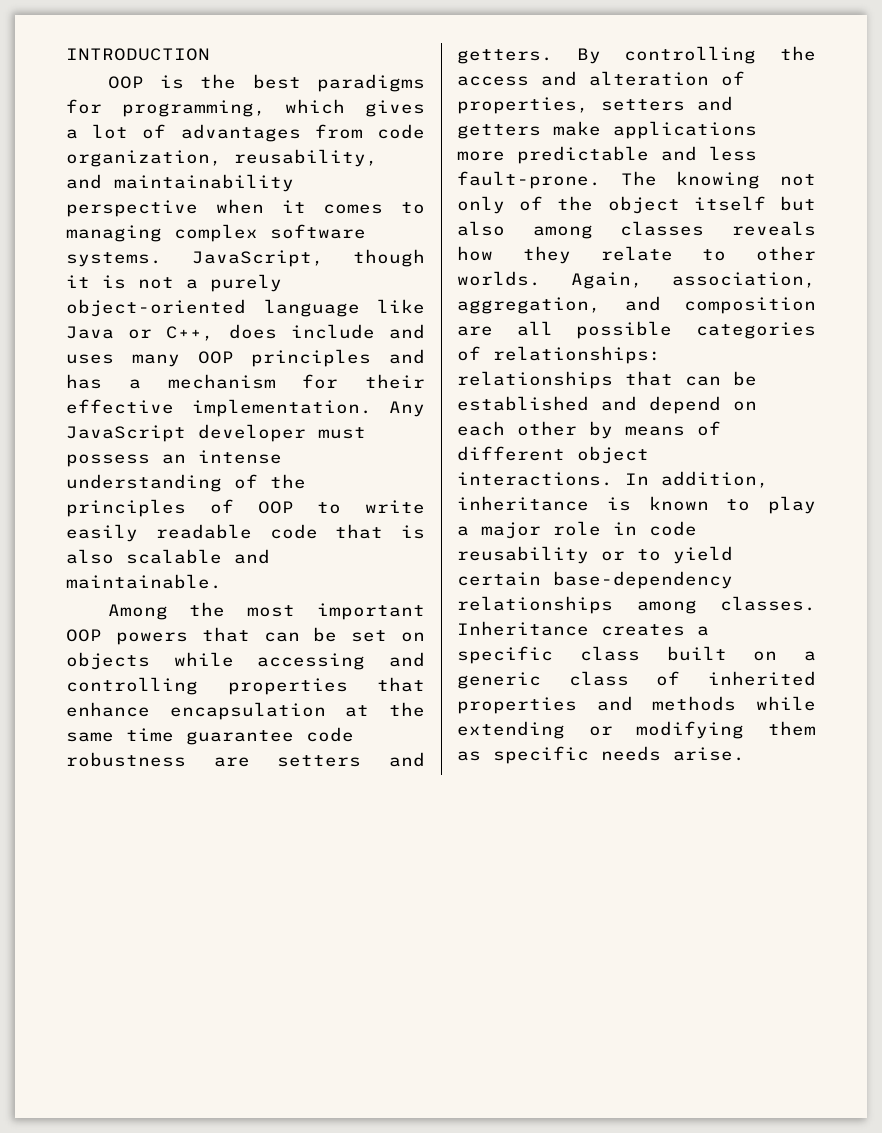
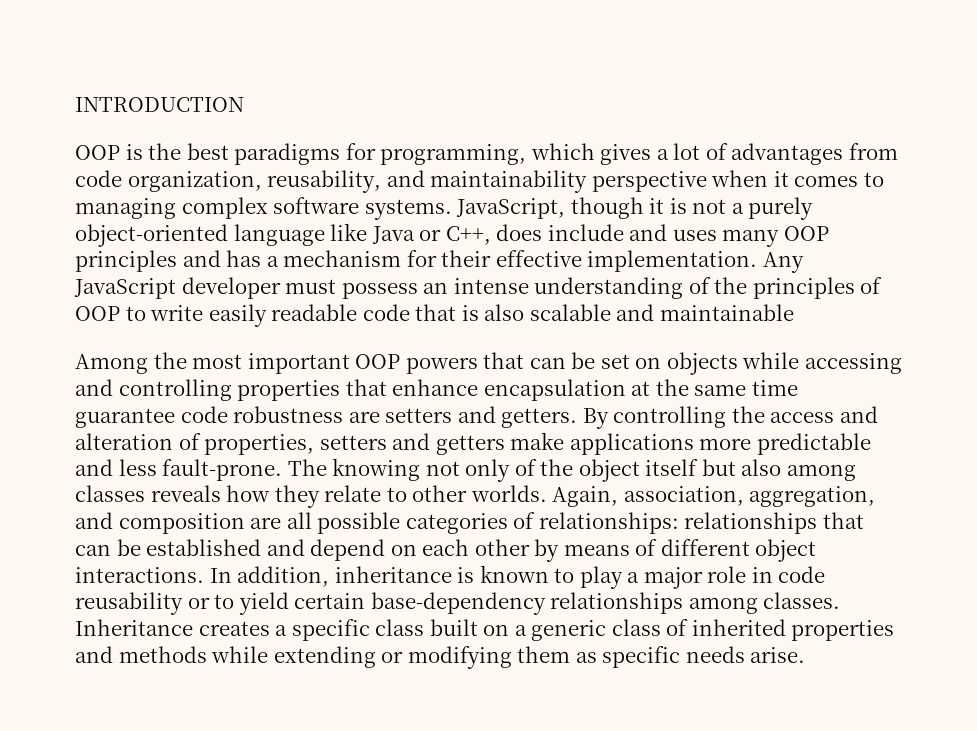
- Any JavaScript developer must possess an intense understanding of the principles of OOP to write easily readable code that is also scalable and maintainable.
+ Any JavaScript developer must possess an intense understanding of the principles of OOP to write easily readable code that is also scalable and maintainable

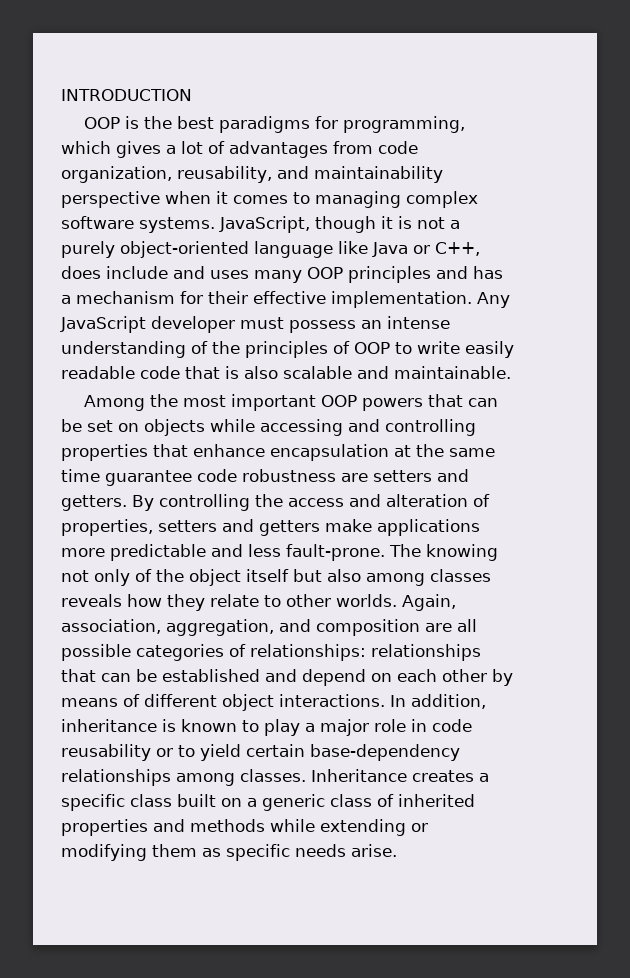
- Any JavaScript developer must possess an intense understanding of the principles of OOP to write easily readable code that is also scalable and maintainable
+ Any JavaScript developer must possess an intense understanding of the principles of OOP to write easily readable code that is also scalable and maintainable.

